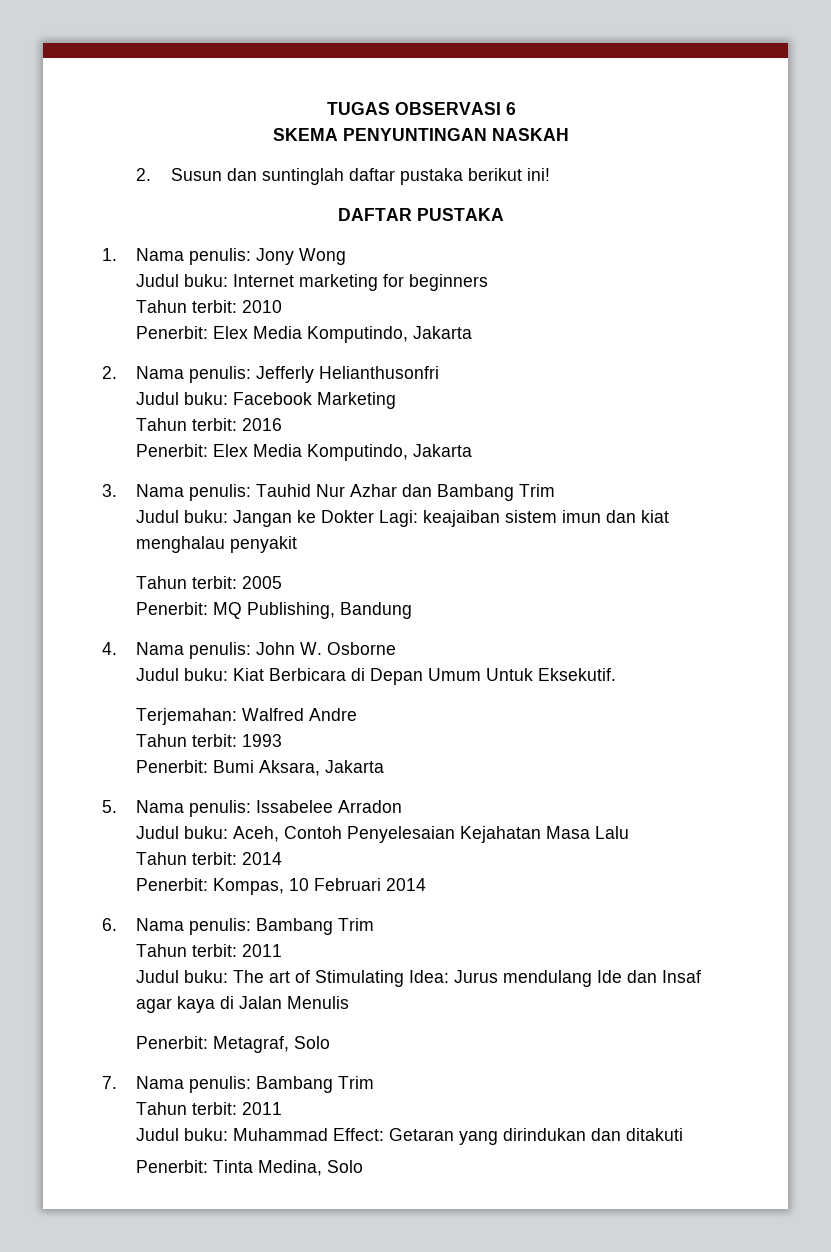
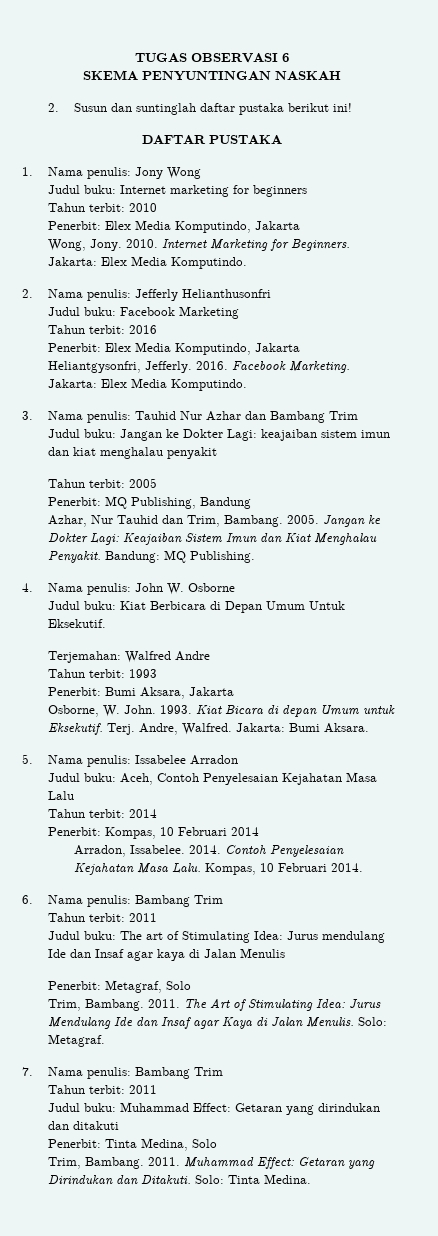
+ Wong, Jony. 2010. Internet Marketing for Beginners. Jakarta: Elex Media Komputindo.
+ Heliantgysonfri, Jefferly. 2016. Facebook Marketing. Jakarta: Elex Media Komputindo.
+ Azhar, Nur Tauhid dan Trim, Bambang. 2005. Jangan ke Dokter Lagi: Keajaiban Sistem Imun dan Kiat Menghalau Penyakit. Bandung: MQ Publishing.
+ Osborne, W. John. 1993. Kiat Bicara di depan Umum untuk Eksekutif. Terj. Andre, Walfred. Jakarta: Bumi Aksara.
+ Arradon, Issabelee. 2014. Contoh Penyelesaian Kejahatan Masa Lalu. Kompas, 10 Februari 2014.
+ Trim, Bambang. 2011. The Art of Stimulating Idea: Jurus Mendulang Ide dan Insaf agar Kaya di Jalan Menulis. Solo: Metagraf.
+ Trim, Bambang. 2011. Muhammad Effect: Getaran yang Dirindukan dan Ditakuti. Solo: Tinta Medina.

